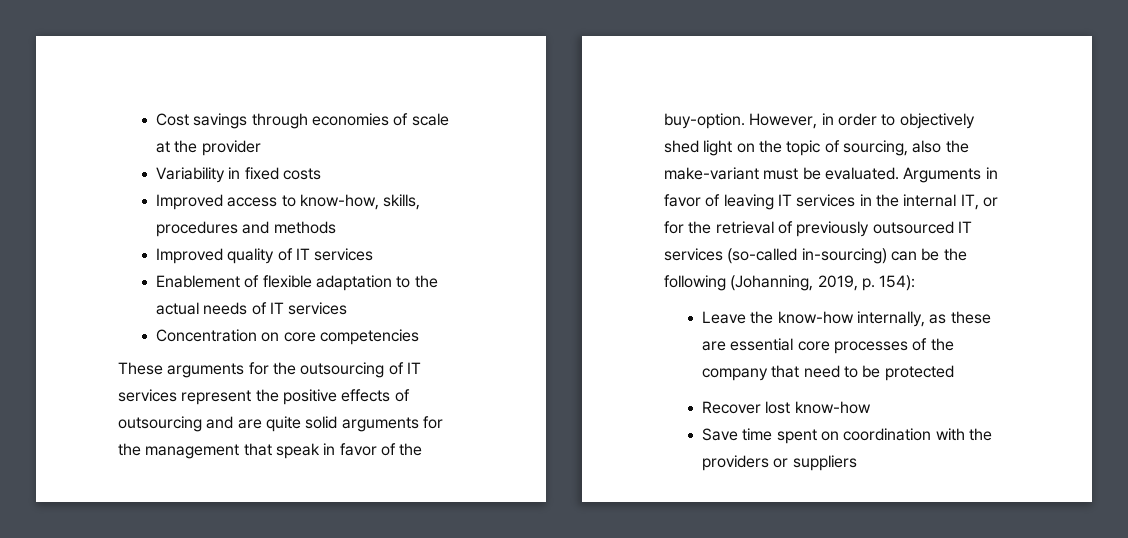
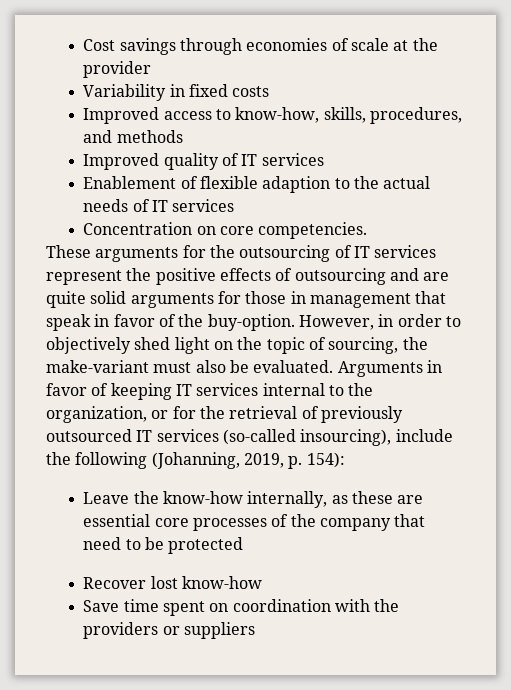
- Improved access to know-how, skills, procedures and methods
+ Improved access to know-how, skills, procedures, and methods
- Enablement of flexible adaptation to the actual needs of IT services
+ Enablement of flexible adaption to the actual needs of IT services
- Concentration on core competencies
+ Concentration on core competencies.
- These arguments for the outsourcing of IT services represent the positive effects of outsourcing and are quite solid arguments for the management that speak in favor of the buy-option.
+ These arguments for the outsourcing of IT services represent the positive effects of outsourcing and are quite solid arguments for those in management that speak in favor of the buy-option.
- However, in order to objectively shed light on the topic of sourcing, also the make-variant must be evaluated.
+ However, in order to objectively shed light on the topic of sourcing, the make-variant must also be evaluated.
- Arguments in favor of leaving IT services in the internal IT, or for the retrieval of previously outsourced IT services (so-called in-sourcing) can be the following (Johanning, 2019, p. 154):
+ Arguments in favor of keeping IT services internal to the organization, or for the retrieval of previously outsourced IT services (so-called insourcing), include the following (Johanning, 2019, p. 154):

